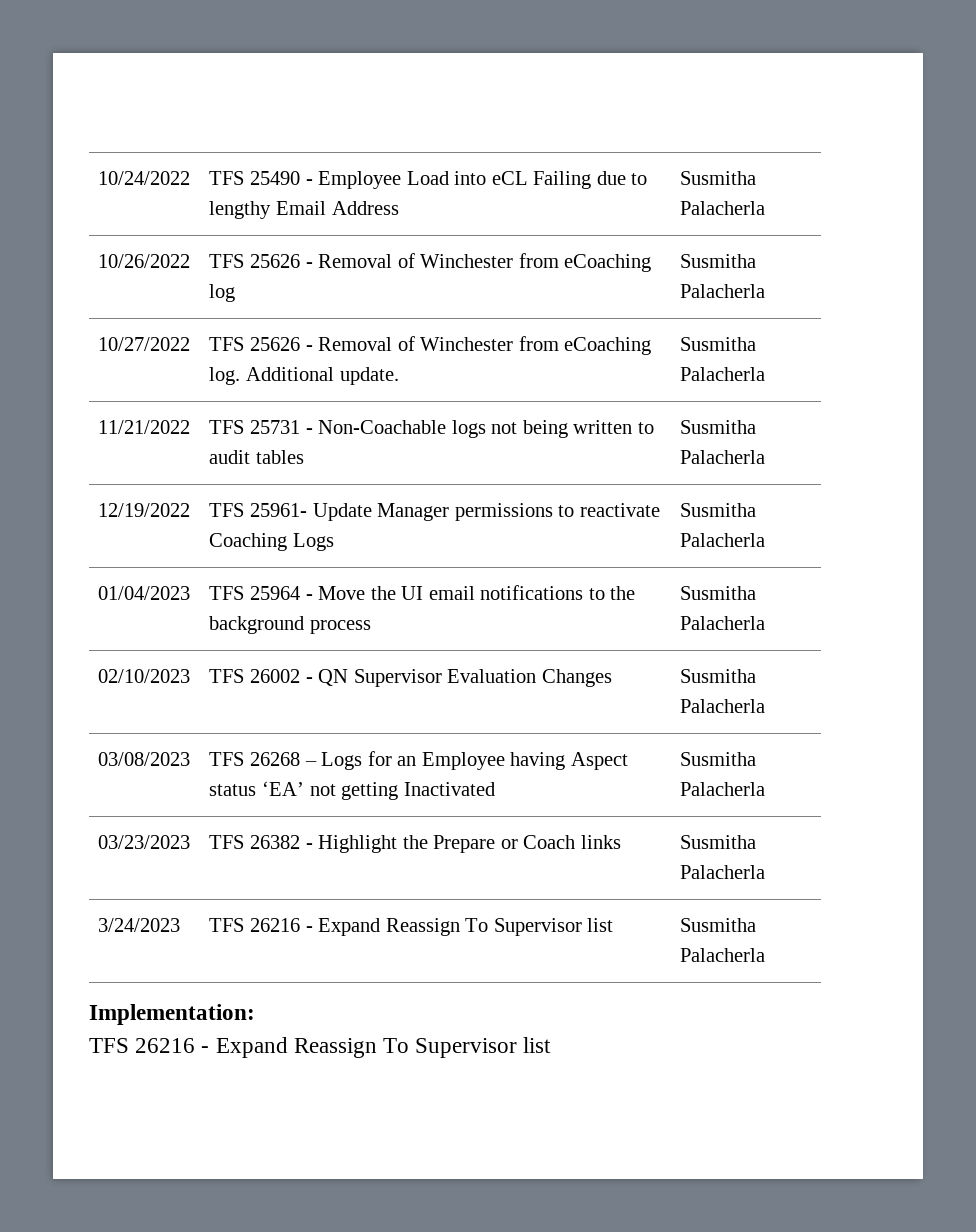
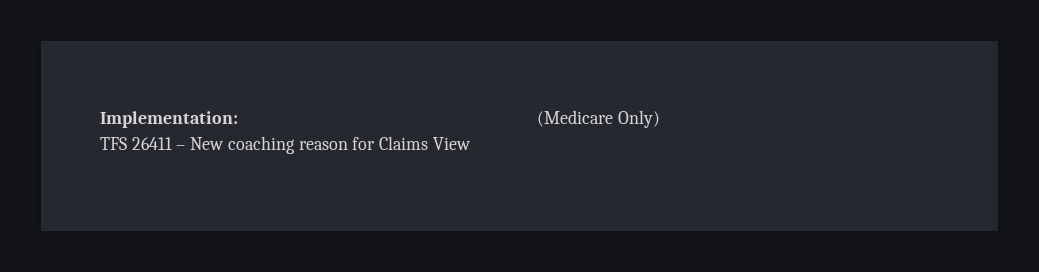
- 10/24/2022 | TFS 25490 - Employee Load into eCL Failing due to lengthy Email Address | Susmitha Palacherla
- 10/26/2022 | TFS 25626 - Removal of Winchester from eCoaching log | Susmitha Palacherla
- 10/27/2022 | TFS 25626 - Removal of Winchester from eCoaching log. Additional update. | Susmitha Palacherla
- 11/21/2022 | TFS 25731 - Non-Coachable logs not being written to audit tables | Susmitha Palacherla
- 12/19/2022 | TFS 25961- Update Manager permissions to reactivate Coaching Logs | Susmitha Palacherla
- 01/04/2023 | TFS 25964 - Move the UI email notifications to the background process | Susmitha Palacherla
- 02/10/2023 | TFS 26002 - QN Supervisor Evaluation Changes | Susmitha Palacherla
- 03/08/2023 | TFS 26268 – Logs for an Employee having Aspect status ‘EA’ not getting Inactivated | Susmitha Palacherla
- 03/23/2023 | TFS 26382 - Highlight the Prepare or Coach links | Susmitha Palacherla
- 3/24/2023 | TFS 26216 - Expand Reassign To Supervisor list | Susmitha Palacherla
  Implementation:
- TFS 26216 - Expand Reassign To Supervisor list
+ TFS 26411 – New coaching reason for Claims View (Medicare Only)

